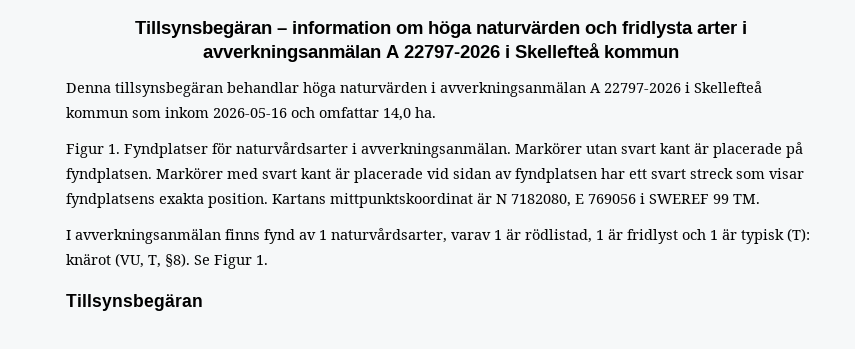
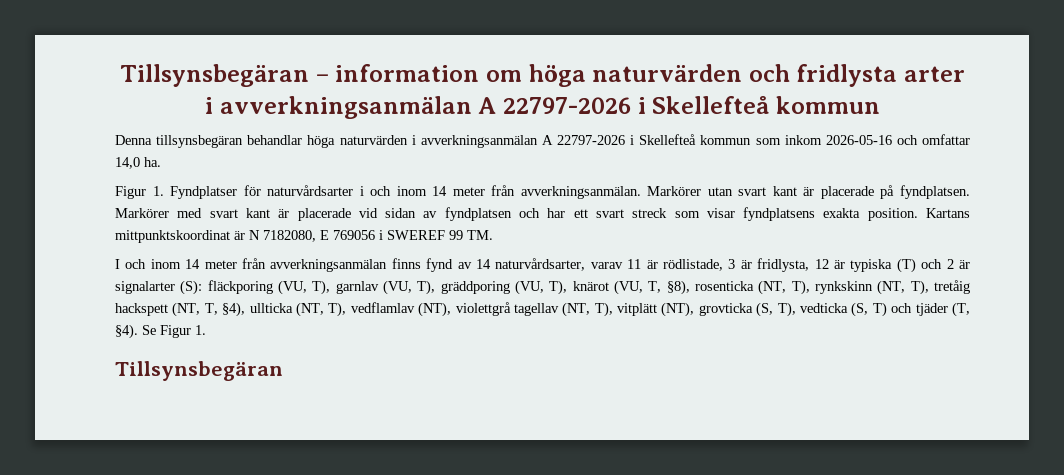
- Figur 1. Fyndplatser för naturvårdsarter i avverkningsanmälan.
+ Figur 1. Fyndplatser för naturvårdsarter i och inom 14 meter från avverkningsanmälan.
- Markörer med svart kant är placerade vid sidan av fyndplatsen har ett svart streck som visar fyndplatsens exakta position.
+ Markörer med svart kant är placerade vid sidan av fyndplatsen och har ett svart streck som visar fyndplatsens exakta position.
- I avverkningsanmälan finns fynd av 1 naturvårdsarter, varav 1 är rödlistad, 1 är fridlyst och 1 är typisk (T): knärot (VU, T, §8).
+ I och inom 14 meter från avverkningsanmälan finns fynd av 14 naturvårdsarter, varav 11 är rödlistade, 3 är fridlysta, 12 är typiska (T) och 2 är signalarter (S): fläckporing (VU, T), garnlav (VU, T), gräddporing (VU, T), knärot (VU, T, §8), rosenticka (NT, T), rynkskinn (NT, T), tretåig hackspett (NT, T, §4), ullticka (NT, T), vedflamlav (NT), violettgrå tagellav (NT, T), vitplätt (NT), grovticka (S, T), vedticka (S, T) och tjäder (T, §4).

